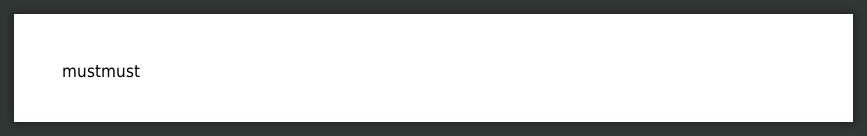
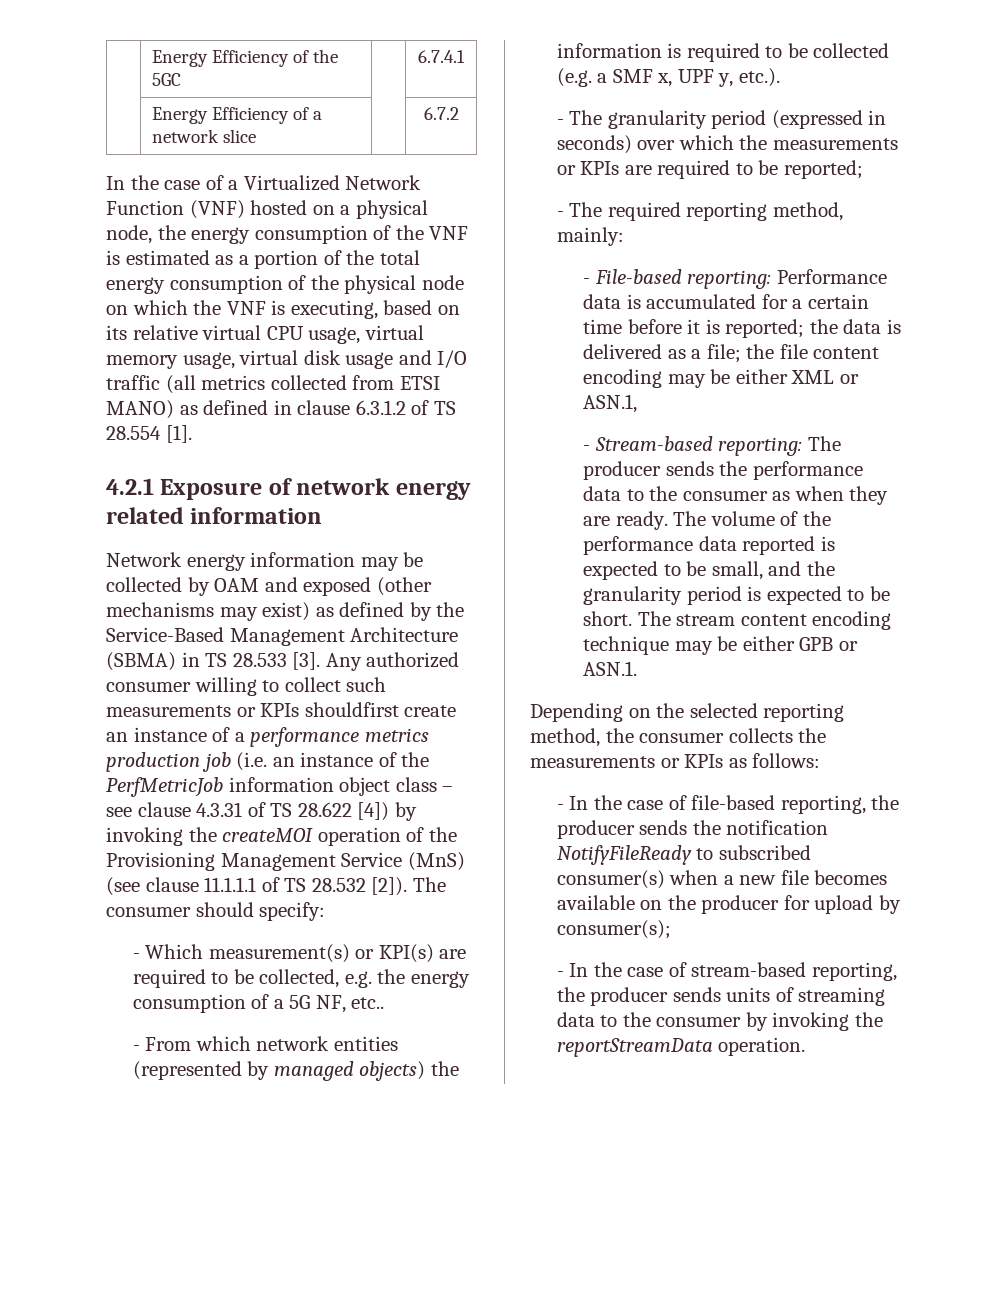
- mustmust
+ | Energy Efficiency of the 5GC | | 6.7.4.1
+ | Energy Efficiency of a network slice | | 6.7.2
+ In the case of a Virtualized Network Function (VNF) hosted on a physical node, the energy consumption of the VNF is estimated as a portion of the total energy consumption of the physical node on which the VNF is executing, based on its relative virtual CPU usage, virtual memory usage, virtual disk usage and I/O traffic (all metrics collected from ETSI MANO) as defined in clause 6.3.1.2 of TS 28.554 [1].
+ 4.2.1 Exposure of network energy related information
+ Network energy information may be collected by OAM and exposed (other mechanisms may exist) as defined by the Service-Based Management Architecture (SBMA) in TS 28.533 [3]. Any authorized consumer willing to collect such measurements or KPIs shouldfirst create an instance of a performance metrics production job (i.e. an instance of the PerfMetricJob information object class – see clause 4.3.31 of TS 28.622 [4]) by invoking the createMOI operation of the Provisioning Management Service (MnS) (see clause 11.1.1.1 of TS 28.532 [2]). The consumer should specify:
+ - Which measurement(s) or KPI(s) are required to be collected, e.g. the energy consumption of a 5G NF, etc..
+ - From which network entities (represented by managed objects) the information is required to be collected (e.g. a SMF x, UPF y, etc.).
+ - The granularity period (expressed in seconds) over which the measurements or KPIs are required to be reported;
+ - The required reporting method, mainly:
+ - File-based reporting: Performance data is accumulated for a certain time before it is reported; the data is delivered as a file; the file content encoding may be either XML or ASN.1,
+ - Stream-based reporting: The producer sends the performance data to the consumer as when they are ready. The volume of the performance data reported is expected to be small, and the granularity period is expected to be short. The stream content encoding technique may be either GPB or ASN.1.
+ Depending on the selected reporting method, the consumer collects the measurements or KPIs as follows:
+ - In the case of file-based reporting, the producer sends the notification NotifyFileReady to subscribed consumer(s) when a new file becomes available on the producer for upload by consumer(s);
+ - In the case of stream-based reporting, the producer sends units of streaming data to the consumer by invoking the reportStreamData operation.

